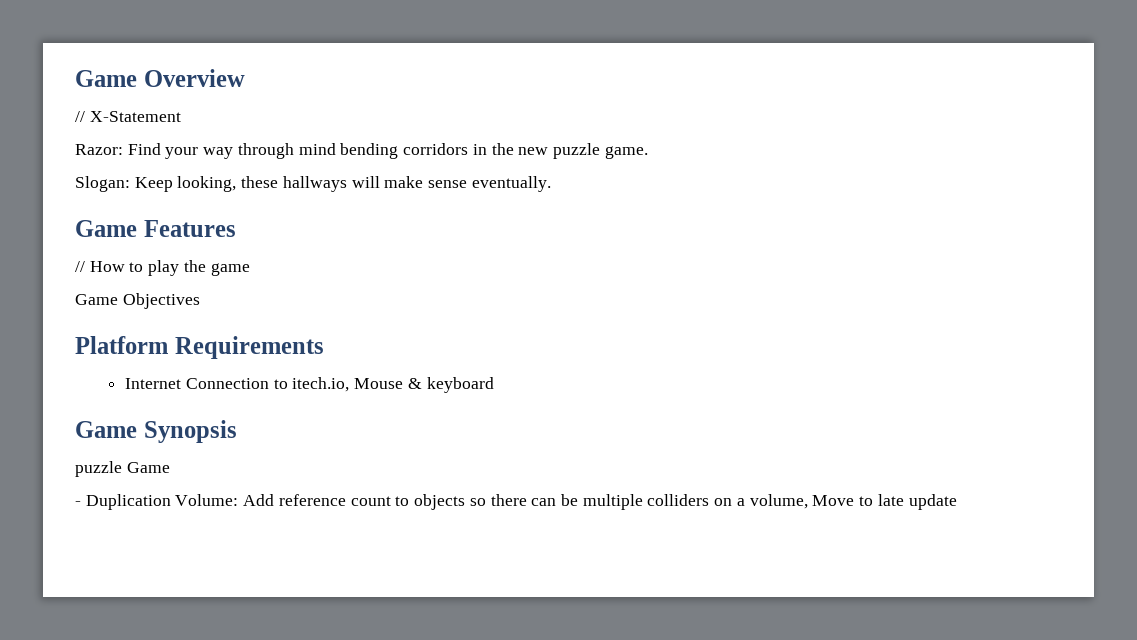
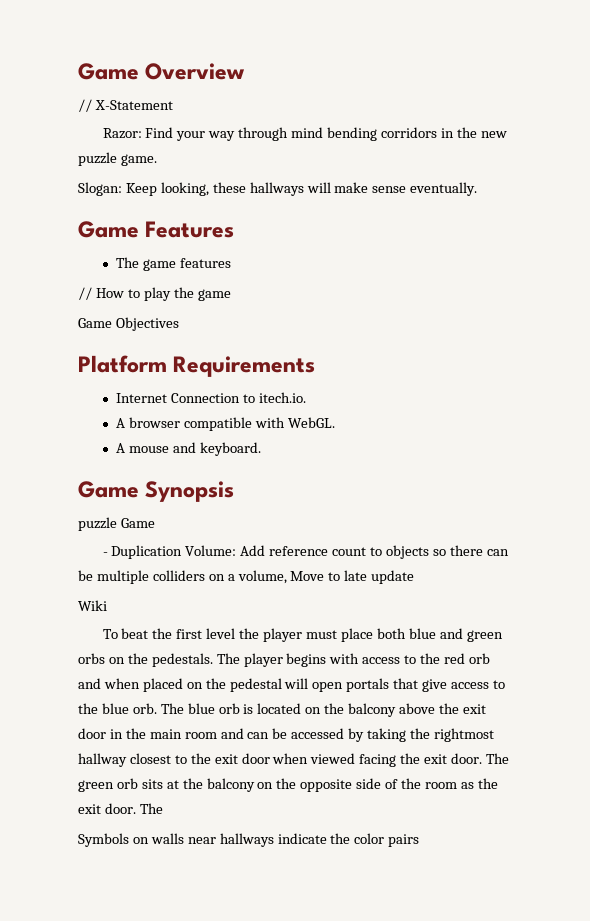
+ The game features
- Internet Connection to itech.io, Mouse & keyboard
+ Internet Connection to itech.io.
+ A browser compatible with WebGL.
+ A mouse and keyboard.
+ Wiki
+ To beat the first level the player must place both blue and green orbs on the pedestals. The player begins with access to the red orb and when placed on the pedestal will open portals that give access to the blue orb. The blue orb is located on the balcony above the exit door in the main room and can be accessed by taking the rightmost hallway closest to the exit door when viewed facing the exit door. The green orb sits at the balcony on the opposite side of the room as the exit door. The
+ Symbols on walls near hallways indicate the color pairs

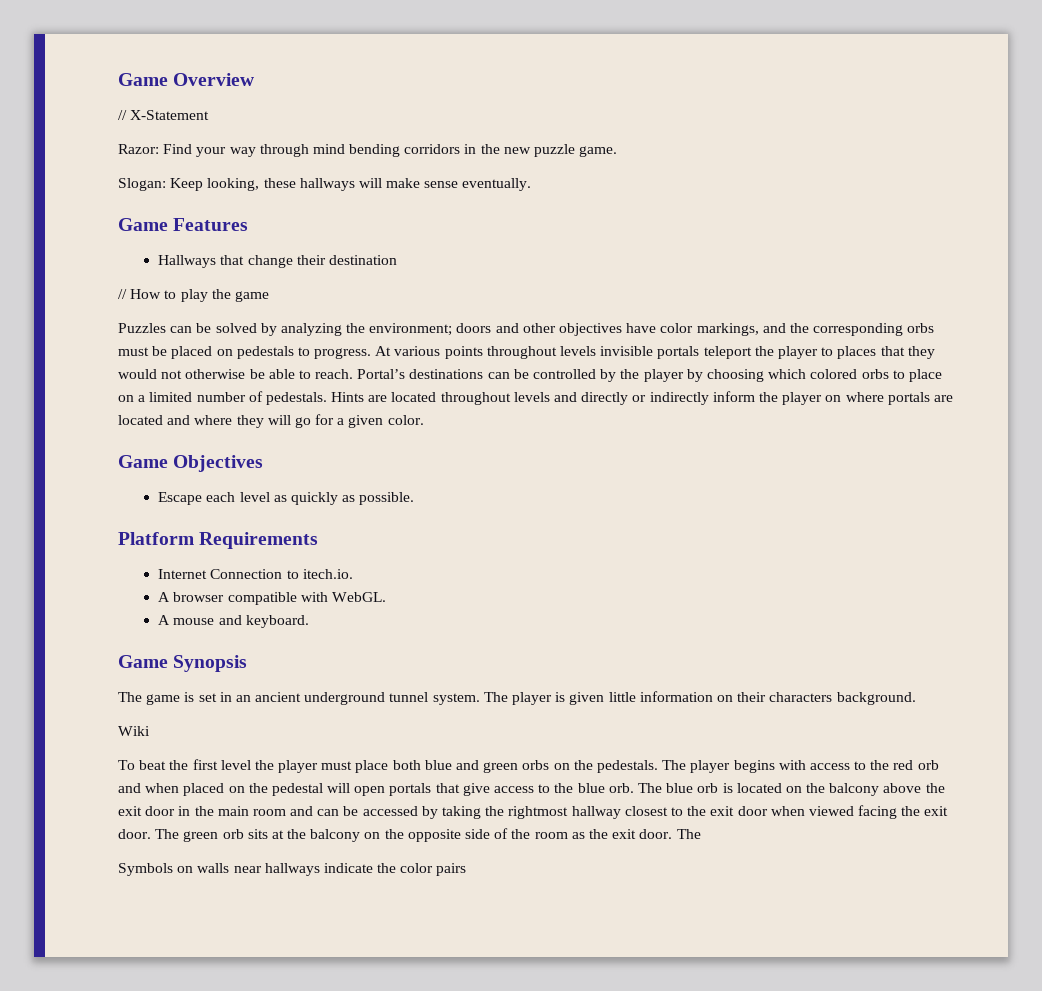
- The game features
+ Hallways that change their destination
+ Puzzles can be solved by analyzing the environment; doors and other objectives have color markings, and the corresponding orbs must be placed on pedestals to progress. At various points throughout levels invisible portals teleport the player to places that they would not otherwise be able to reach. Portal’s destinations can be controlled by the player by choosing which colored orbs to place on a limited number of pedestals. Hints are located throughout levels and directly or indirectly inform the player on where portals are located and where they will go for a given color.
  Game Objectives
+ Escape each level as quickly as possible.
- puzzle Game
- - Duplication Volume: Add reference count to objects so there can be multiple colliders on a volume, Move to late update
+ The game is set in an ancient underground tunnel system. The player is given little information on their characters background.

